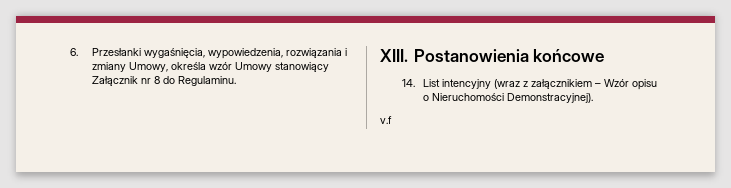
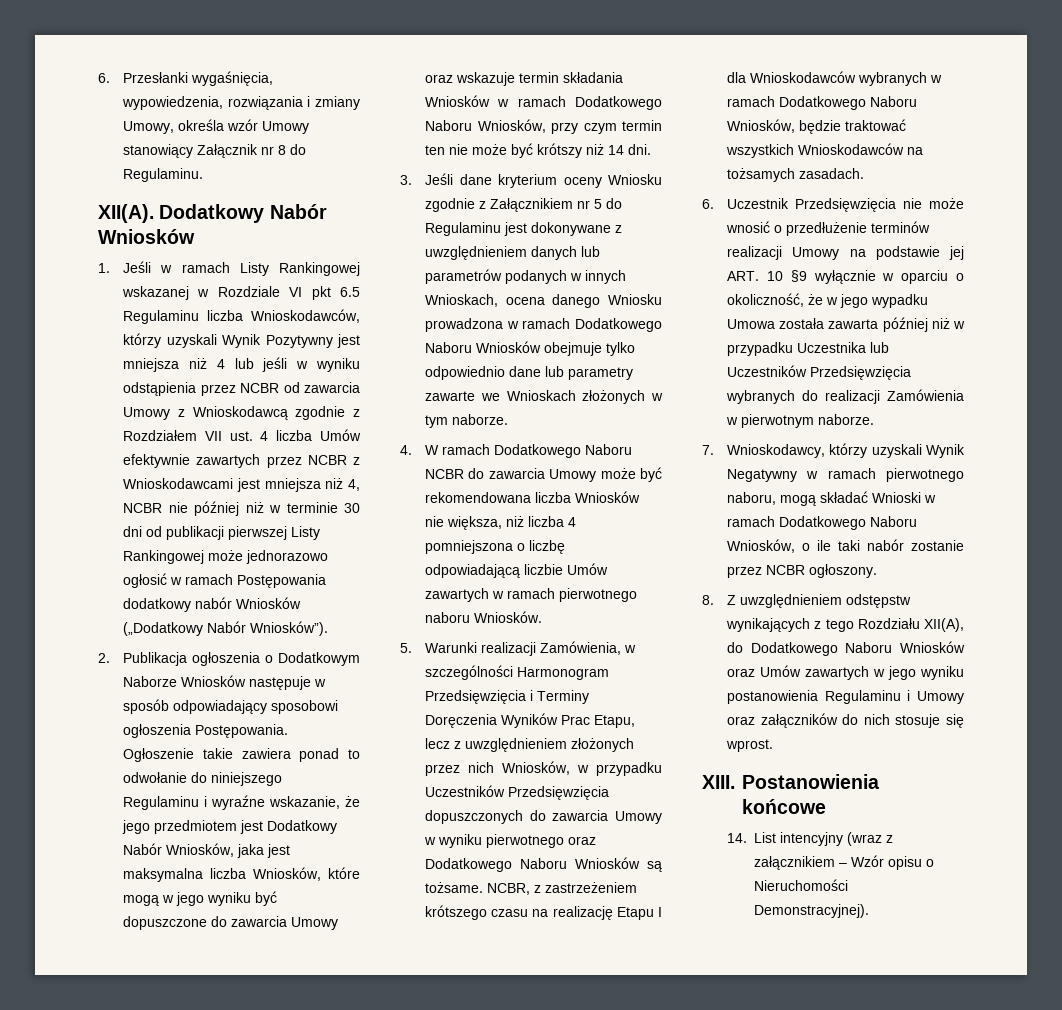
+ XII(A). Dodatkowy Nabór Wniosków
+ 1. Jeśli w ramach Listy Rankingowej wskazanej w Rozdziale VI pkt 6.5 Regulaminu liczba Wnioskodawców, którzy uzyskali Wynik Pozytywny jest mniejsza niż 4 lub jeśli w wyniku odstąpienia przez NCBR od zawarcia Umowy z Wnioskodawcą zgodnie z Rozdziałem VII ust. 4 liczba Umów efektywnie zawartych przez NCBR z Wnioskodawcami jest mniejsza niż 4, NCBR nie później niż w terminie 30 dni od publikacji pierwszej Listy Rankingowej może jednorazowo ogłosić w ramach Postępowania dodatkowy nabór Wniosków („Dodatkowy Nabór Wniosków”).
+ 2. Publikacja ogłoszenia o Dodatkowym Naborze Wniosków następuje w sposób odpowiadający sposobowi ogłoszenia Postępowania. Ogłoszenie takie zawiera ponad to odwołanie do niniejszego Regulaminu i wyraźne wskazanie, że jego przedmiotem jest Dodatkowy Nabór Wniosków, jaka jest maksymalna liczba Wniosków, które mogą w jego wyniku być dopuszczone do zawarcia Umowy oraz wskazuje termin składania Wniosków w ramach Dodatkowego Naboru Wniosków, przy czym termin ten nie może być krótszy niż 14 dni.
+ 3. Jeśli dane kryterium oceny Wniosku zgodnie z Załącznikiem nr 5 do Regulaminu jest dokonywane z uwzględnieniem danych lub parametrów podanych w innych Wnioskach, ocena danego Wniosku prowadzona w ramach Dodatkowego Naboru Wniosków obejmuje tylko odpowiednio dane lub parametry zawarte we Wnioskach złożonych w tym naborze.
+ 4. W ramach Dodatkowego Naboru NCBR do zawarcia Umowy może być rekomendowana liczba Wniosków nie większa, niż liczba 4 pomniejszona o liczbę odpowiadającą liczbie Umów zawartych w ramach pierwotnego naboru Wniosków.
+ 5. Warunki realizacji Zamówienia, w szczególności Harmonogram Przedsięwzięcia i Terminy Doręczenia Wyników Prac Etapu, lecz z uwzględnieniem złożonych przez nich Wniosków, w przypadku Uczestników Przedsięwzięcia dopuszczonych do zawarcia Umowy w wyniku pierwotnego oraz Dodatkowego Naboru Wniosków są tożsame. NCBR, z zastrzeżeniem krótszego czasu na realizację Etapu I dla Wnioskodawców wybranych w ramach Dodatkowego Naboru Wniosków, będzie traktować wszystkich Wnioskodawców na tożsamych zasadach.
+ 6. Uczestnik Przedsięwzięcia nie może wnosić o przedłużenie terminów realizacji Umowy na podstawie jej ART. 10 §9 wyłącznie w oparciu o okoliczność, że w jego wypadku Umowa została zawarta później niż w przypadku Uczestnika lub Uczestników Przedsięwzięcia wybranych do realizacji Zamówienia w pierwotnym naborze.
+ 7. Wnioskodawcy, którzy uzyskali Wynik Negatywny w ramach pierwotnego naboru, mogą składać Wnioski w ramach Dodatkowego Naboru Wniosków, o ile taki nabór zostanie przez NCBR ogłoszony.
+ 8. Z uwzględnieniem odstępstw wynikających z tego Rozdziału XII(A), do Dodatkowego Naboru Wniosków oraz Umów zawartych w jego wyniku postanowienia Regulaminu i Umowy oraz załączników do nich stosuje się wprost.
- v.f

